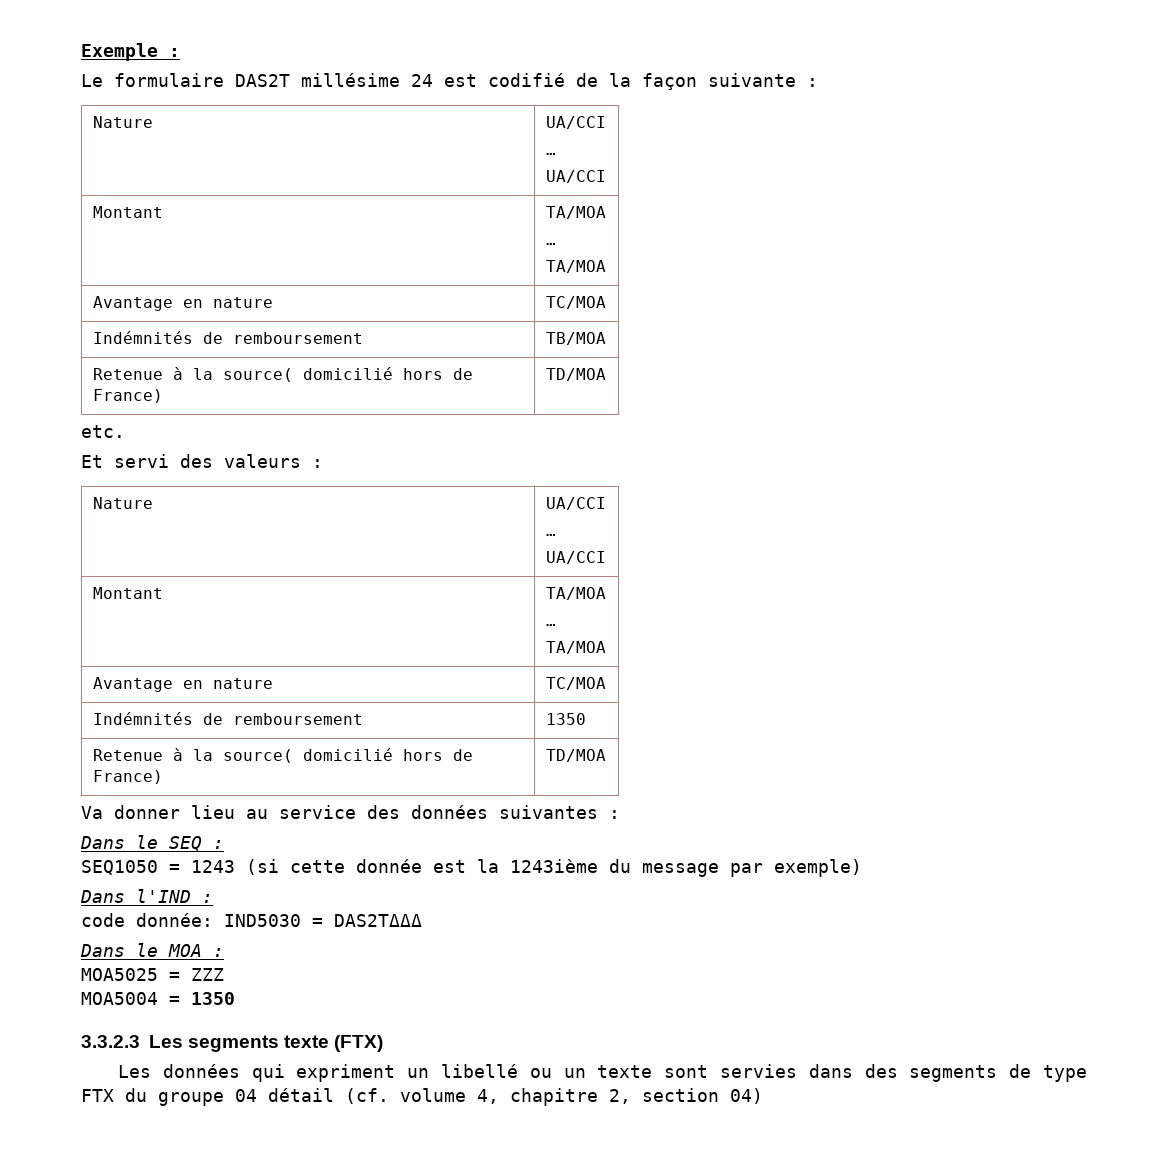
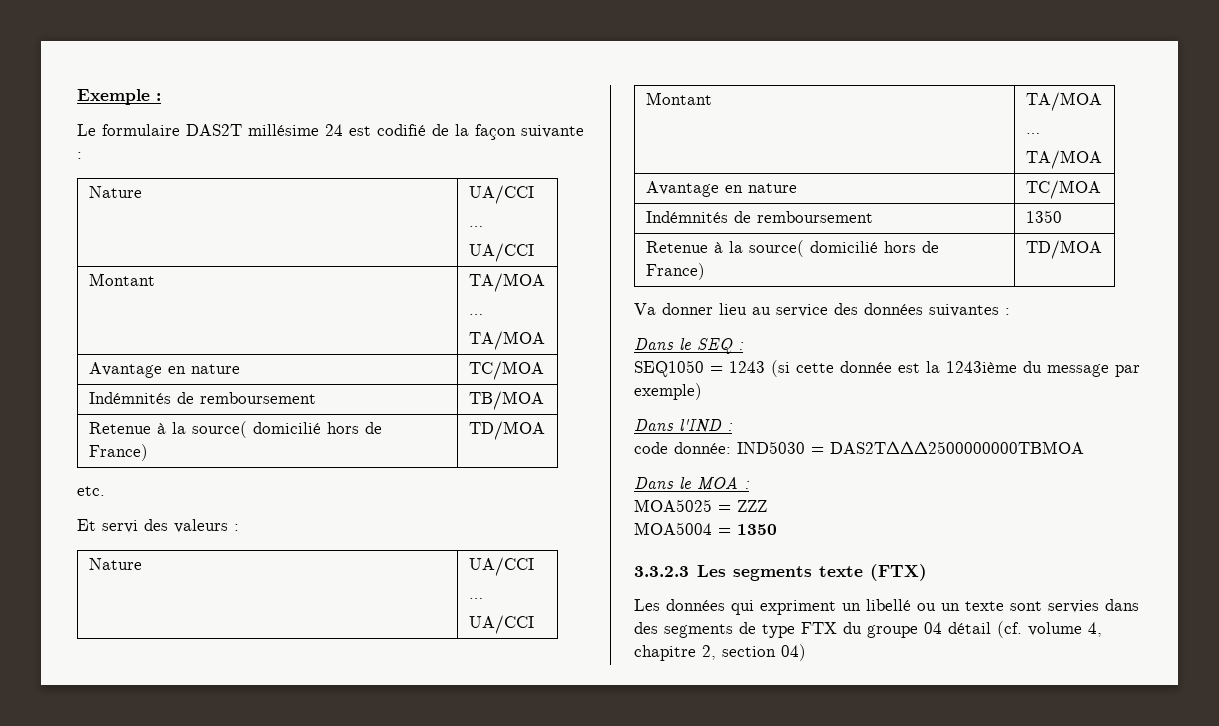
- code donnée: IND5030 = DAS2TΔΔΔ
+ code donnée: IND5030 = DAS2TΔΔΔ2500000000TBMOA

